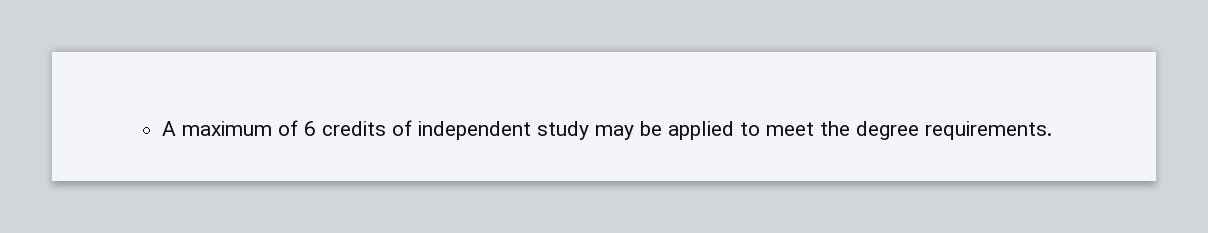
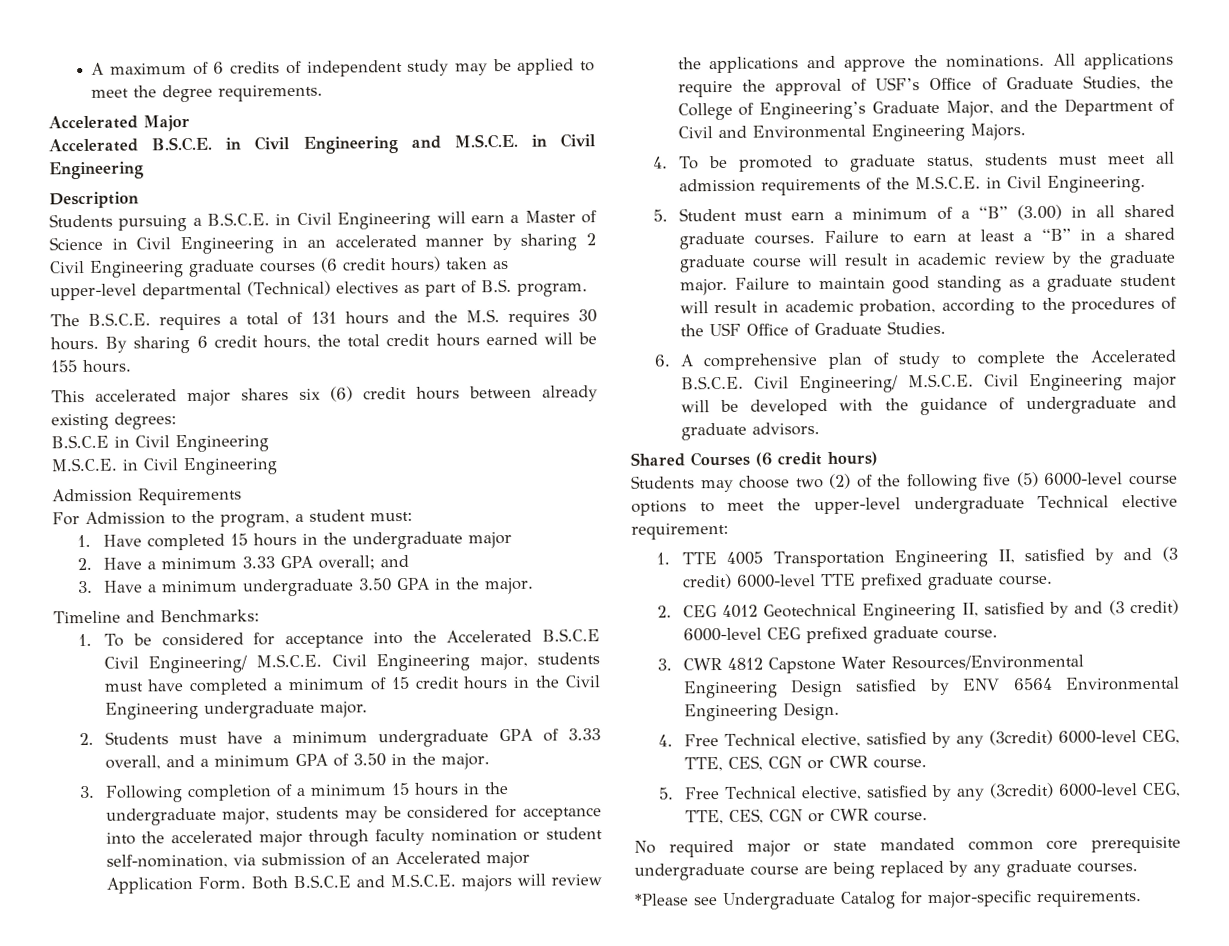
+ Accelerated Major
+ Accelerated B.S.C.E. in Civil Engineering and M.S.C.E. in Civil Engineering
+ Description
+ Students pursuing a B.S.C.E. in Civil Engineering will earn a Master of Science in Civil Engineering in an accelerated manner by sharing 2 Civil Engineering graduate courses (6 credit hours) taken as upper-level departmental (Technical) electives as part of B.S. program.
+ The B.S.C.E. requires a total of 131 hours and the M.S. requires 30 hours. By sharing 6 credit hours, the total credit hours earned will be 155 hours.
+ This accelerated major shares six (6) credit hours between already existing degrees:
+ B.S.C.E in Civil Engineering
+ M.S.C.E. in Civil Engineering
+ Admission Requirements
+ For Admission to the program, a student must:
+ 1. Have completed 15 hours in the undergraduate major
+ 2. Have a minimum 3.33 GPA overall; and
+ 3. Have a minimum undergraduate 3.50 GPA in the major.
+ Timeline and Benchmarks:
+ 1. To be considered for acceptance into the Accelerated B.S.C.E Civil Engineering/ M.S.C.E. Civil Engineering major, students must have completed a minimum of 15 credit hours in the Civil Engineering undergraduate major.
+ 2. Students must have a minimum undergraduate GPA of 3.33 overall, and a minimum GPA of 3.50 in the major.
+ 3. Following completion of a minimum 15 hours in the undergraduate major, students may be considered for acceptance into the accelerated major through faculty nomination or student self-nomination, via submission of an Accelerated major Application Form. Both B.S.C.E and M.S.C.E. majors will review the applications and approve the nominations. All applications require the approval of USF’s Office of Graduate Studies, the College of Engineering’s Graduate Major, and the Department of Civil and Environmental Engineering Majors.
+ 4. To be promoted to graduate status, students must meet all admission requirements of the M.S.C.E. in Civil Engineering.
+ 5. Student must earn a minimum of a “B” (3.00) in all shared graduate courses. Failure to earn at least a “B” in a shared graduate course will result in academic review by the graduate major. Failure to maintain good standing as a graduate student will result in academic probation, according to the procedures of the USF Office of Graduate Studies.
+ 6. A comprehensive plan of study to complete the Accelerated B.S.C.E. Civil Engineering/ M.S.C.E. Civil Engineering major will be developed with the guidance of undergraduate and graduate advisors.
+ Shared Courses (6 credit hours)
+ Students may choose two (2) of the following five (5) 6000-level course options to meet the upper-level undergraduate Technical elective requirement:
+ 1. TTE 4005 Transportation Engineering II, satisfied by and (3 credit) 6000-level TTE prefixed graduate course.
+ 2. CEG 4012 Geotechnical Engineering II, satisfied by and (3 credit) 6000-level CEG prefixed graduate course.
+ 3. CWR 4812 Capstone Water Resources/Environmental Engineering Design satisfied by ENV 6564 Environmental Engineering Design.
+ 4. Free Technical elective, satisfied by any (3credit) 6000-level CEG, TTE, CES, CGN or CWR course.
+ 5. Free Technical elective, satisfied by any (3credit) 6000-level CEG, TTE, CES, CGN or CWR course.
+ No required major or state mandated common core prerequisite undergraduate course are being replaced by any graduate courses.
+ *Please see Undergraduate Catalog for major-specific requirements.

